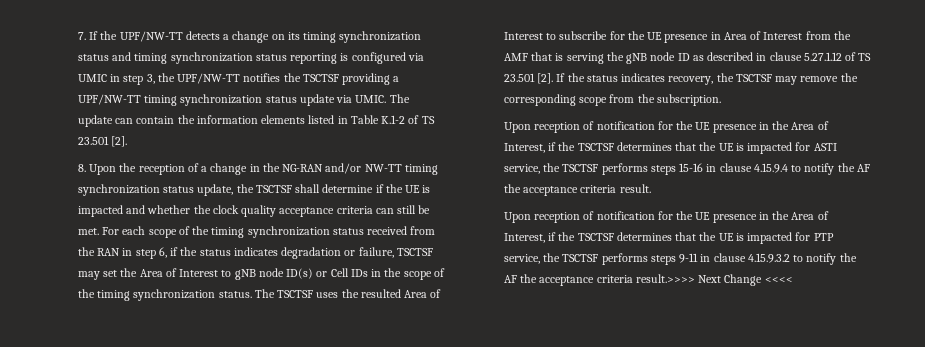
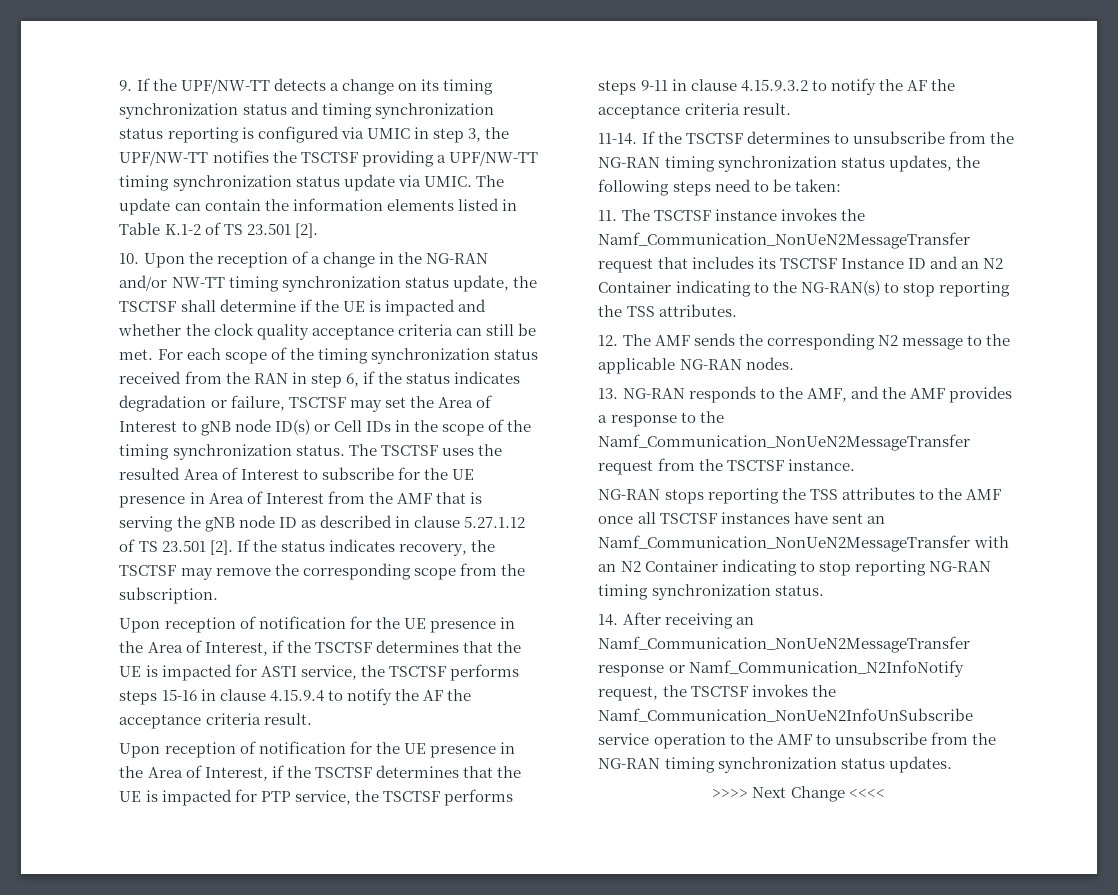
- 7. If the UPF/NW-TT detects a change on its timing synchronization status and timing synchronization status reporting is configured via UMIC in step 3, the UPF/NW-TT notifies the TSCTSF providing a UPF/NW-TT timing synchronization status update via UMIC.
+ 9. If the UPF/NW-TT detects a change on its timing synchronization status and timing synchronization status reporting is configured via UMIC in step 3, the UPF/NW-TT notifies the TSCTSF providing a UPF/NW-TT timing synchronization status update via UMIC.
- 8. Upon the reception of a change in the NG-RAN and/or NW-TT timing synchronization status update, the TSCTSF shall determine if the UE is impacted and whether the clock quality acceptance criteria can still be met.
+ 10. Upon the reception of a change in the NG-RAN and/or NW-TT timing synchronization status update, the TSCTSF shall determine if the UE is impacted and whether the clock quality acceptance criteria can still be met.
- Upon reception of notification for the UE presence in the Area of Interest, if the TSCTSF determines that the UE is impacted for PTP service, the TSCTSF performs steps 9-11 in clause 4.15.9.3.2 to notify the AF the acceptance criteria result.>>>> Next Change <<<<
+ Upon reception of notification for the UE presence in the Area of Interest, if the TSCTSF determines that the UE is impacted for PTP service, the TSCTSF performs steps 9-11 in clause 4.15.9.3.2 to notify the AF the acceptance criteria result.
+ 11-14. If the TSCTSF determines to unsubscribe from the NG-RAN timing synchronization status updates, the following steps need to be taken:
+ 11. The TSCTSF instance invokes the Namf_Communication_NonUeN2MessageTransfer request that includes its TSCTSF Instance ID and an N2 Container indicating to the NG-RAN(s) to stop reporting the TSS attributes.
+ 12. The AMF sends the corresponding N2 message to the applicable NG-RAN nodes.
+ 13. NG-RAN responds to the AMF, and the AMF provides a response to the Namf_Communication_NonUeN2MessageTransfer request from the TSCTSF instance.
+ NG-RAN stops reporting the TSS attributes to the AMF once all TSCTSF instances have sent an Namf_Communication_NonUeN2MessageTransfer with an N2 Container indicating to stop reporting NG-RAN timing synchronization status.
+ 14. After receiving an Namf_Communication_NonUeN2MessageTransfer response or Namf_Communication_N2InfoNotify request, the TSCTSF invokes the Namf_Communication_NonUeN2InfoUnSubscribe service operation to the AMF to unsubscribe from the NG-RAN timing synchronization status updates.
+ >>>> Next Change <<<<

